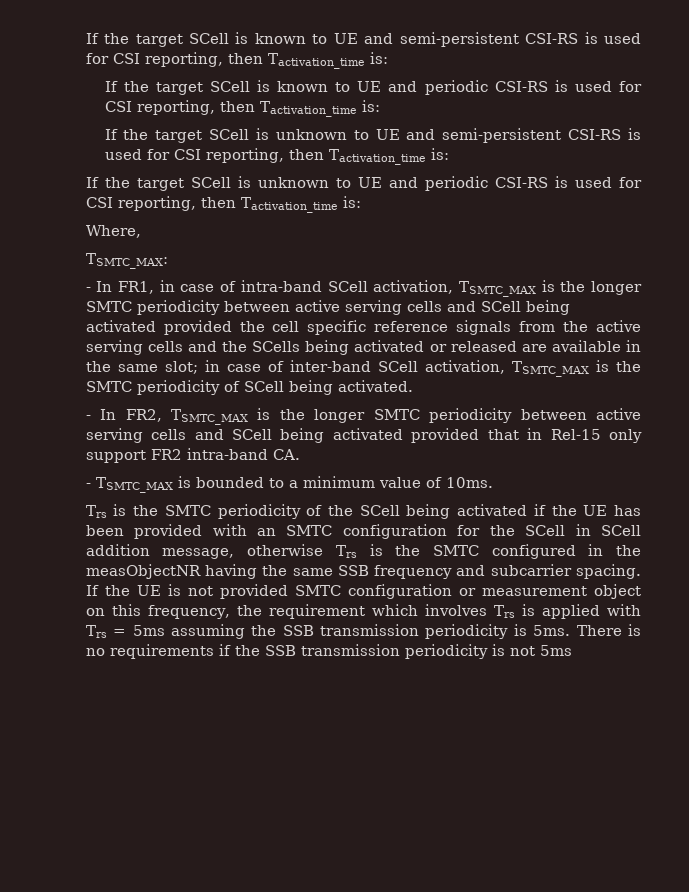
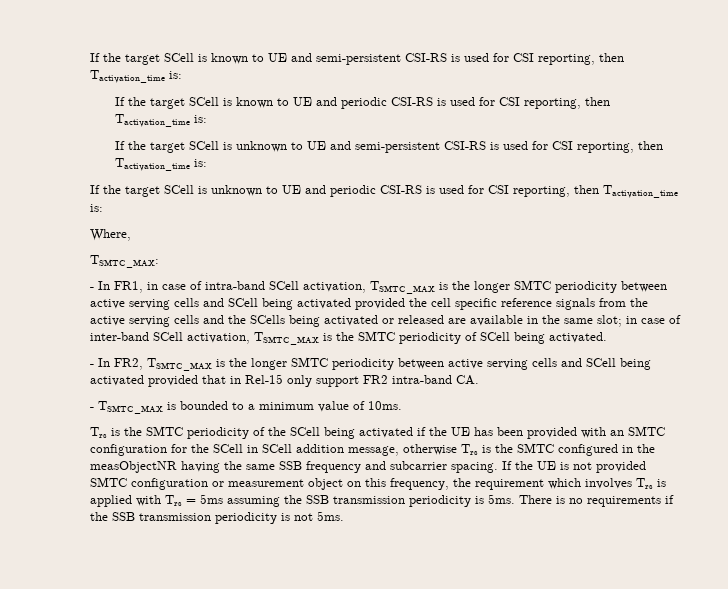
- There is no requirements if the SSB transmission periodicity is not 5ms
+ There is no requirements if the SSB transmission periodicity is not 5ms.

